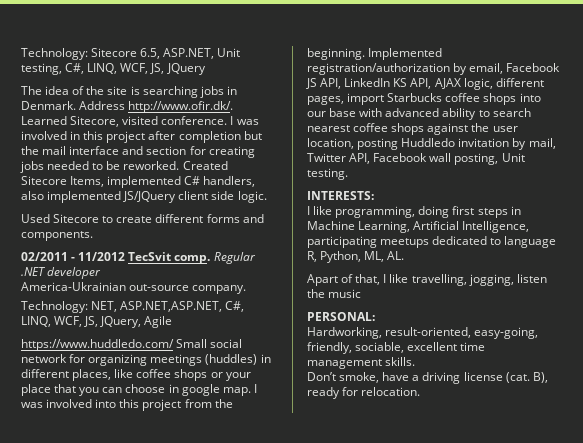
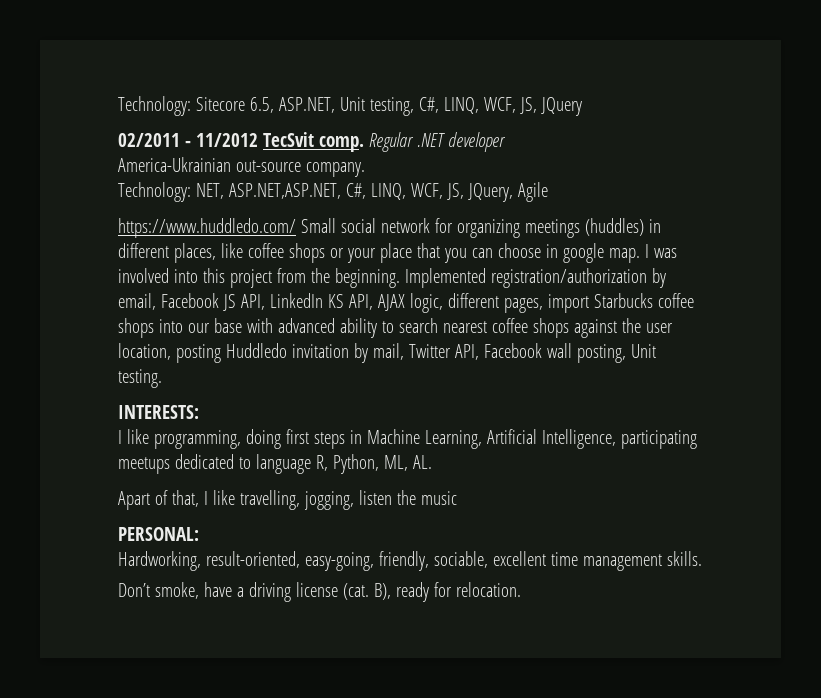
- The idea of the site is searching jobs in Denmark. Address http://www.ofir.dk/. Learned Sitecore, visited conference. I was involved in this project after completion but the mail interface and section for creating jobs needed to be reworked. Created Sitecore Items, implemented C# handlers, also implemented JS/JQuery client side logic.
- Used Sitecore to create different forms and components.

